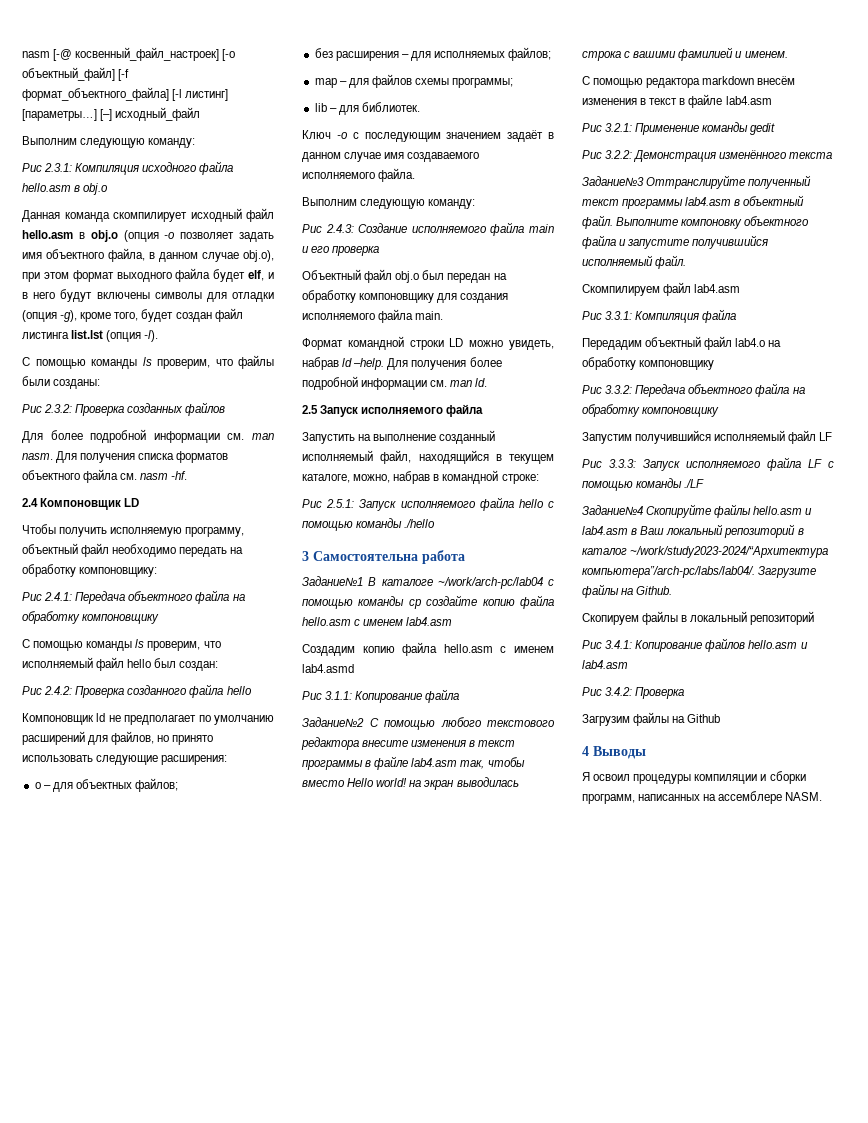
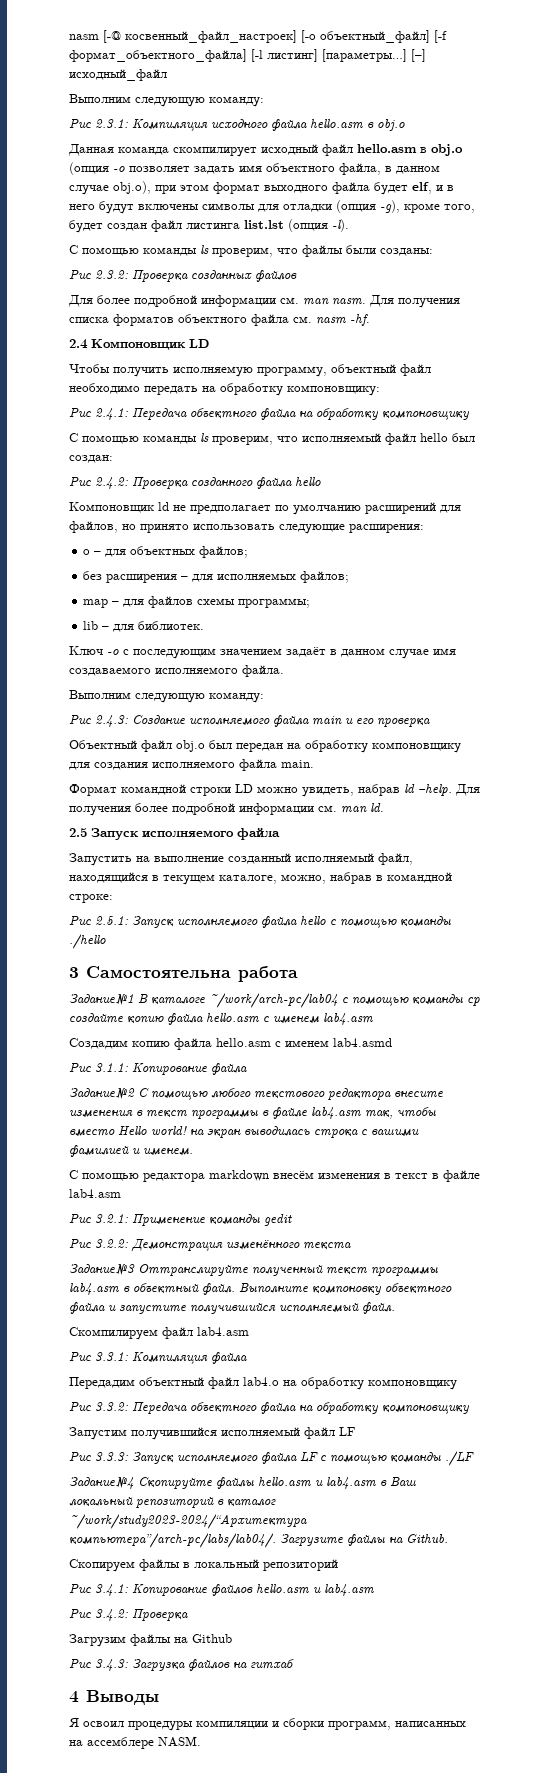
+ Рис 3.4.3: Загрузка файлов на гитхаб

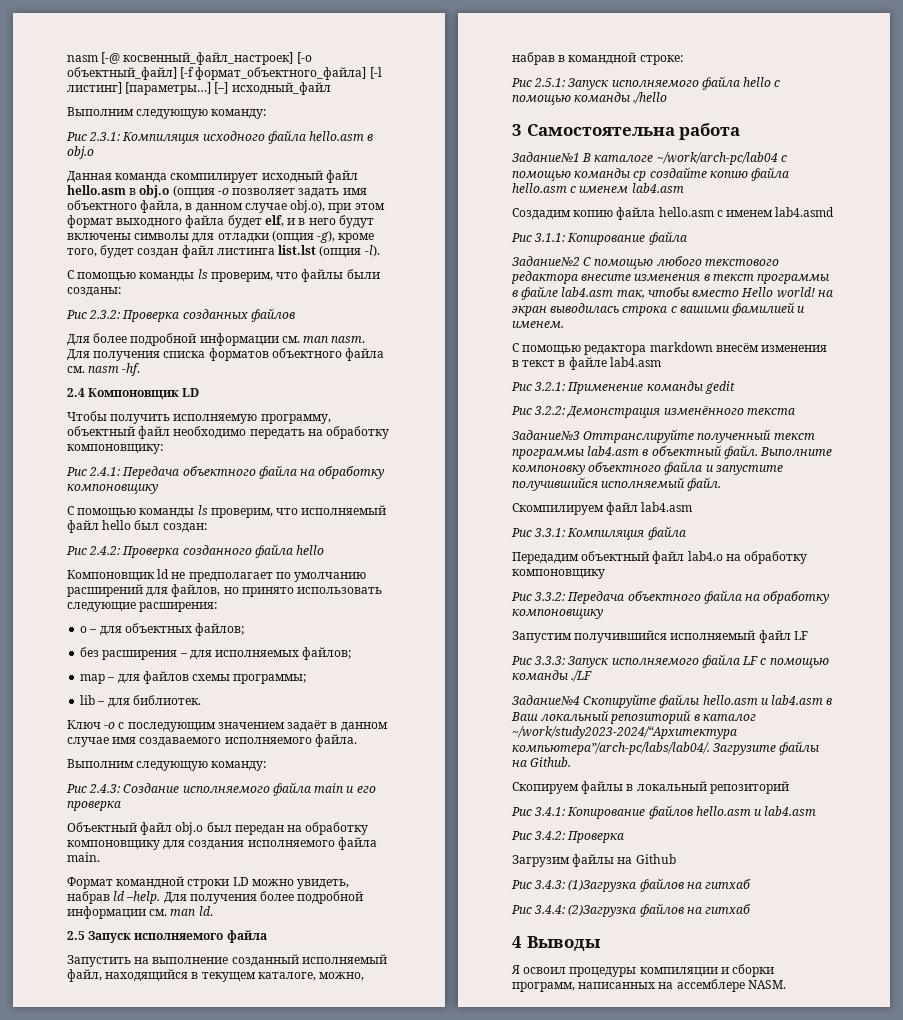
- Рис 3.4.3: Загрузка файлов на гитхаб
+ Рис 3.4.3: (1)Загрузка файлов на гитхаб
+ Рис 3.4.4: (2)Загрузка файлов на гитхаб

